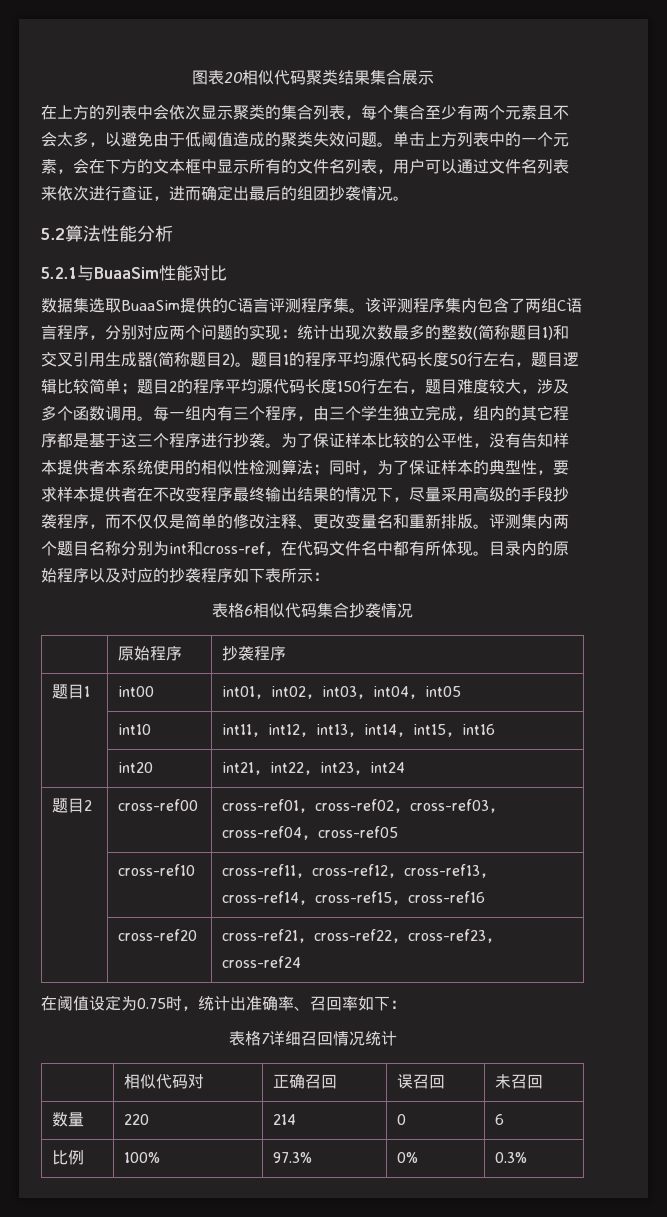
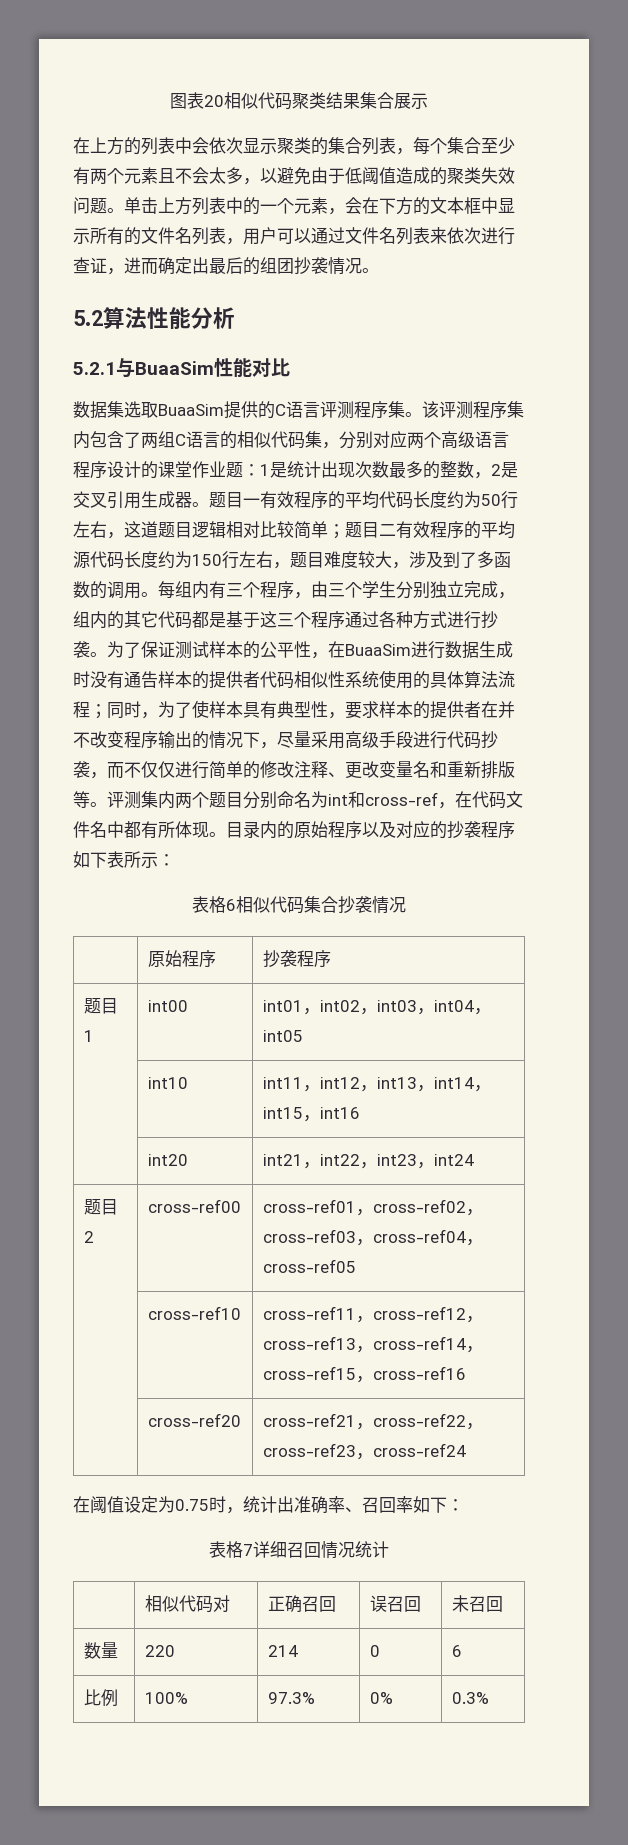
- 该评测程序集内包含了两组C语言程序，分别对应两个问题的实现：统计出现次数最多的整数(简称题目1)和交叉引用生成器(简称题目2)。题目1的程序平均源代码长度50行左右，题目逻辑比较简单；题目2的程序平均源代码长度150行左右，题目难度较大，涉及多个函数调用。
+ 该评测程序集内包含了两组C语言的相似代码集，分别对应两个高级语言程序设计的课堂作业题：1是统计出现次数最多的整数，2是交叉引用生成器。题目一有效程序的平均代码长度约为50行左右，这道题目逻辑相对比较简单；题目二有效程序的平均源代码长度约为150行左右，题目难度较大，涉及到了多函数的调用。
- 每一组内有三个程序，由三个学生独立完成，组内的其它程序都是基于这三个程序进行抄袭。
+ 每组内有三个程序，由三个学生分别独立完成，组内的其它代码都是基于这三个程序通过各种方式进行抄袭。
- 为了保证样本比较的公平性，没有告知样本提供者本系统使用的相似性检测算法；同时，为了保证样本的典型性，要求样本提供者在不改变程序最终输出结果的情况下，尽量采用高级的手段抄袭程序，而不仅仅是简单的修改注释、更改变量名和重新排版。
+ 为了保证测试样本的公平性，在BuaaSim进行数据生成时没有通告样本的提供者代码相似性系统使用的具体算法流程；同时，为了使样本具有典型性，要求样本的提供者在并不改变程序输出的情况下，尽量采用高级手段进行代码抄袭，而不仅仅进行简单的修改注释、更改变量名和重新排版等。
- 评测集内两个题目名称分别为int和cross-ref，在代码文件名中都有所体现。
+ 评测集内两个题目分别命名为int和cross-ref，在代码文件名中都有所体现。

